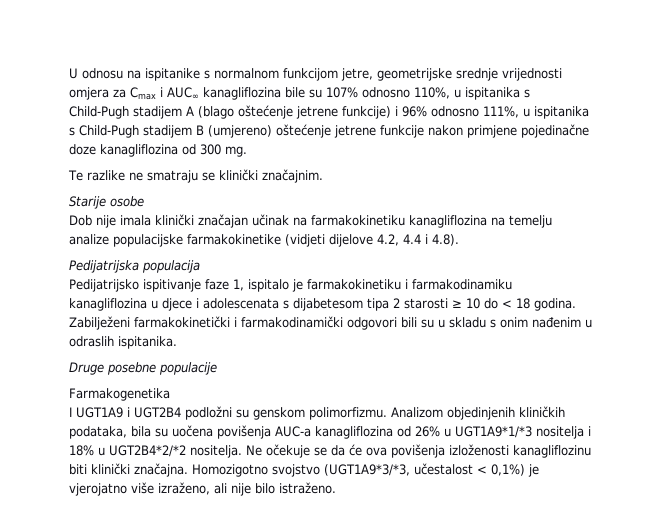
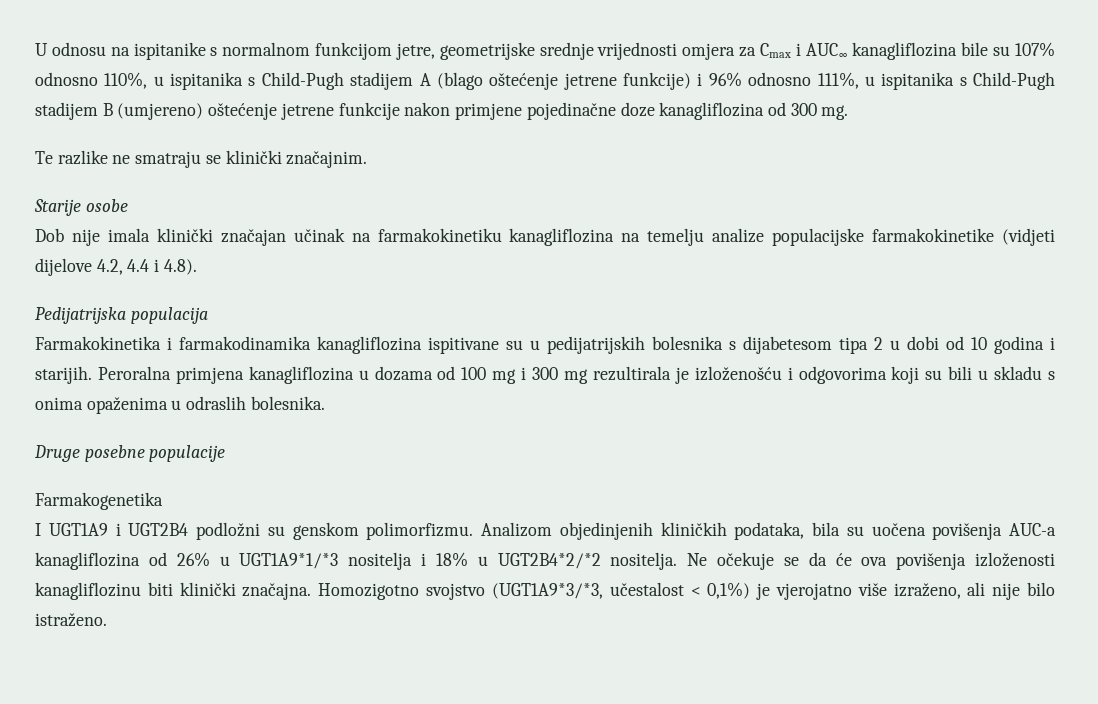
- Pedijatrijsko ispitivanje faze 1, ispitalo je farmakokinetiku i farmakodinamiku kanagliflozina u djece i adolescenata s dijabetesom tipa 2 starosti ≥ 10 do < 18 godina. Zabilježeni farmakokinetički i farmakodinamički odgovori bili su u skladu s onim nađenim u odraslih ispitanika.
+ Farmakokinetika i farmakodinamika kanagliflozina ispitivane su u pedijatrijskih bolesnika s dijabetesom tipa 2 u dobi od 10 godina i starijih. Peroralna primjena kanagliflozina u dozama od 100 mg i 300 mg rezultirala je izloženošću i odgovorima koji su bili u skladu s onima opaženima u odraslih bolesnika.

